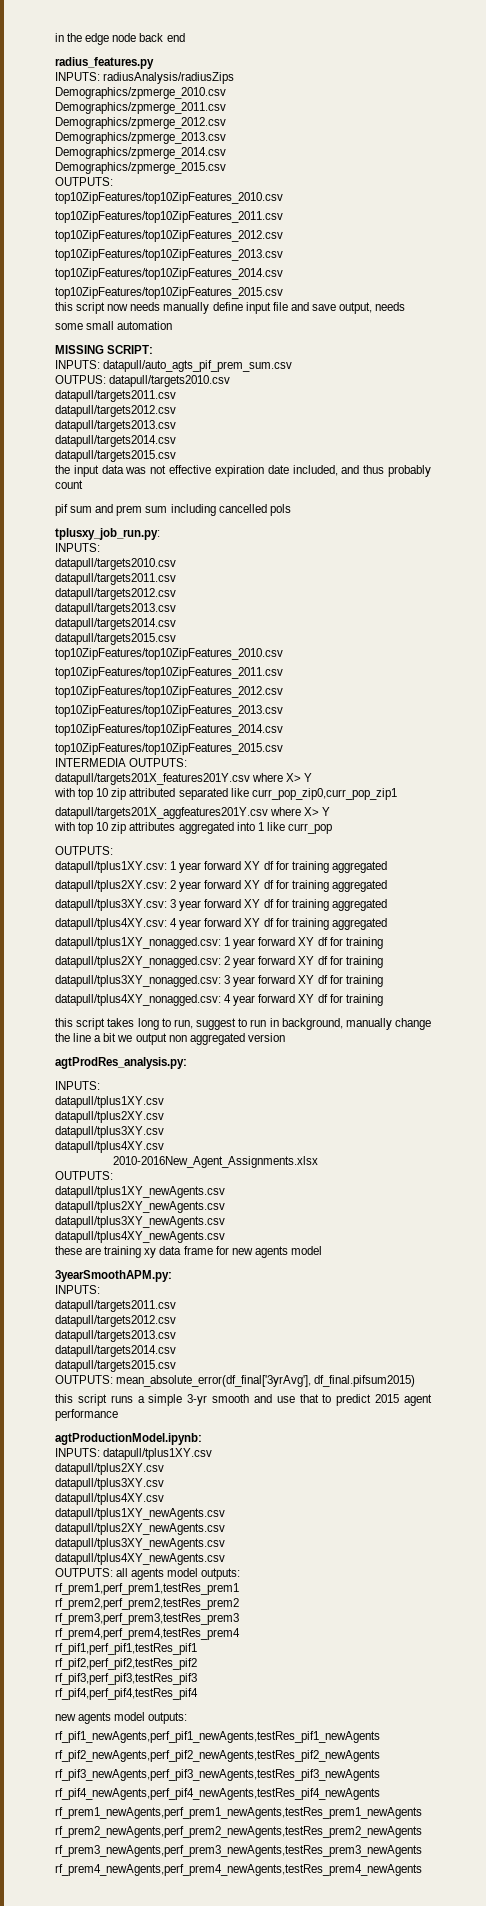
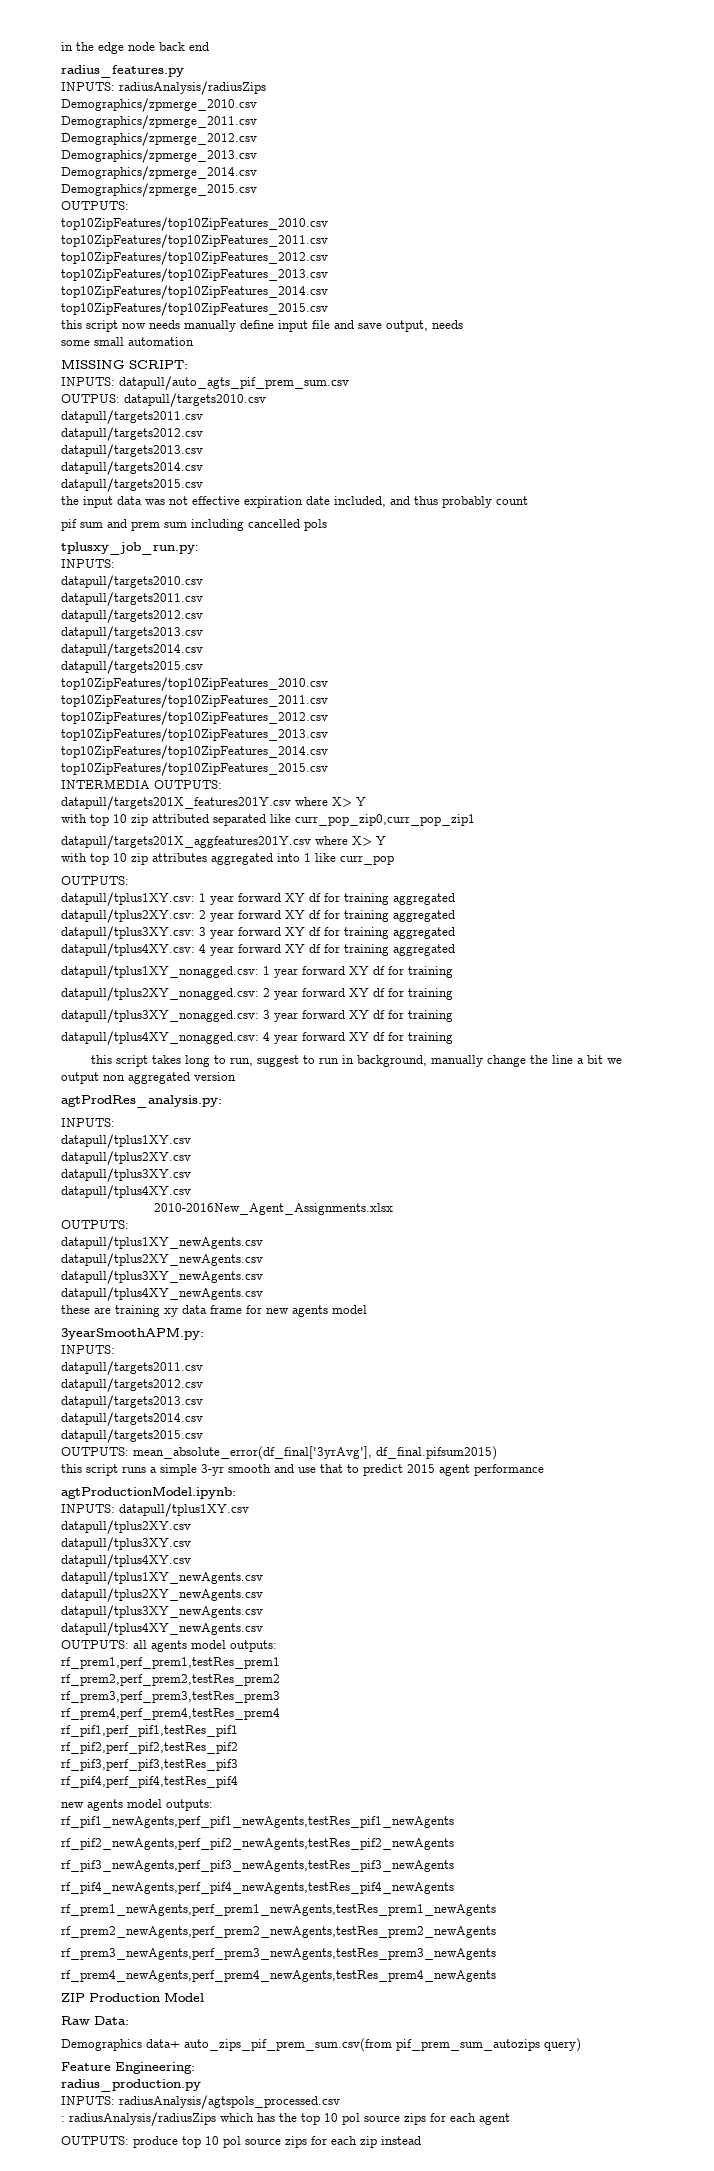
+ ZIP Production Model
+ Raw Data:
+ Demographics data+ auto_zips_pif_prem_sum.csv(from pif_prem_sum_autozips query)
+ Feature Engineering:
+ radius_production.py
+ INPUTS: radiusAnalysis/agtspols_processed.csv
+ : radiusAnalysis/radiusZips which has the top 10 pol source zips for each agent
+ OUTPUTS: produce top 10 pol source zips for each zip instead

